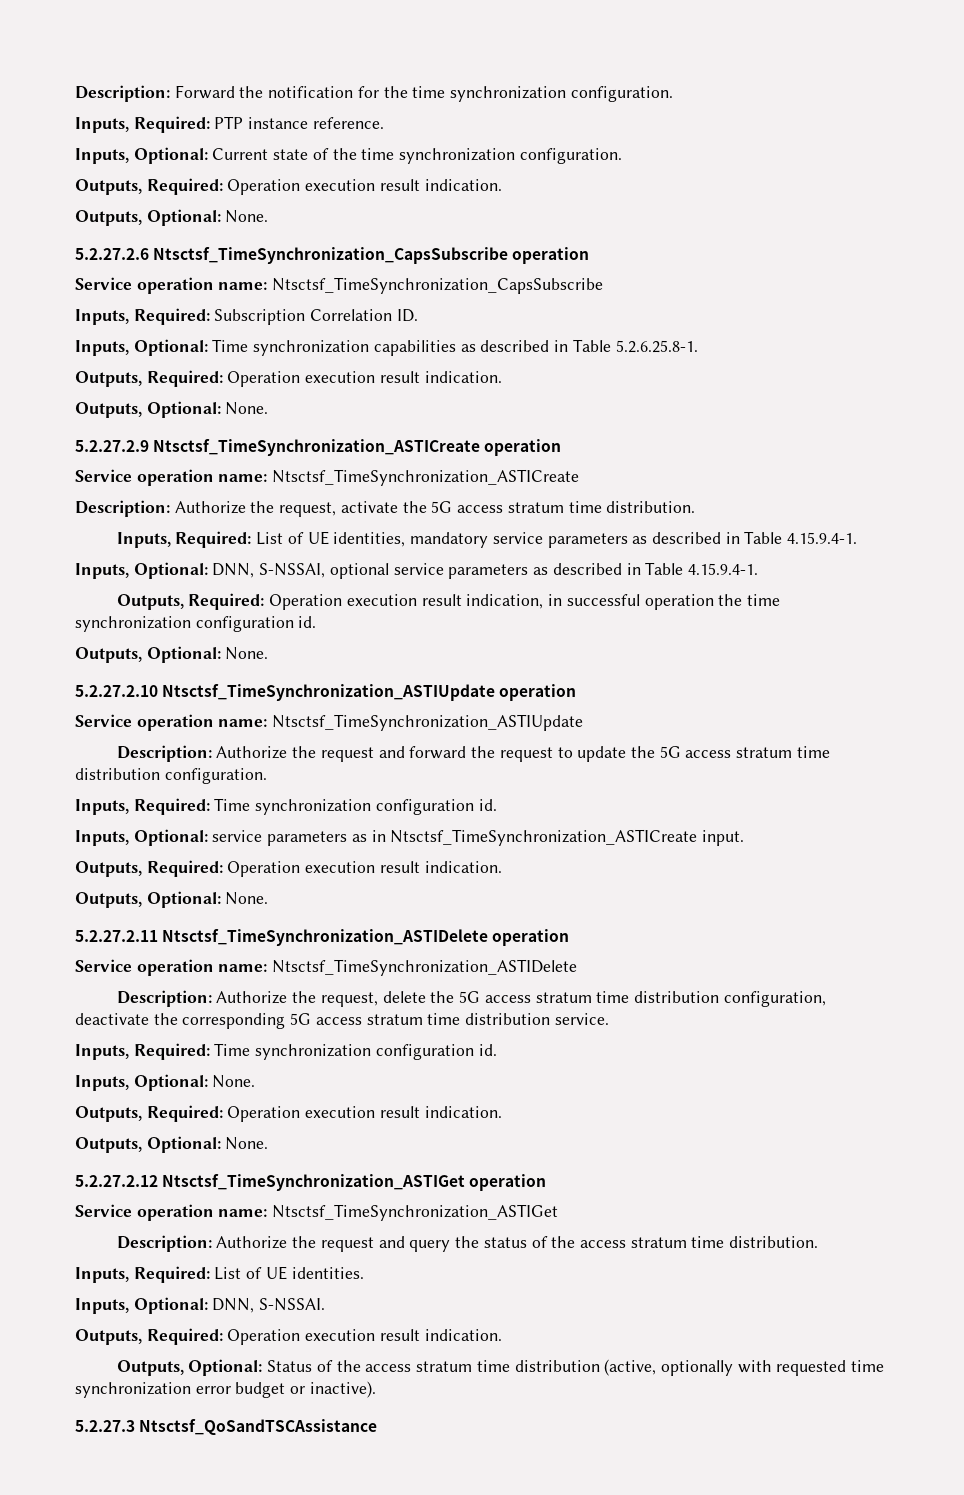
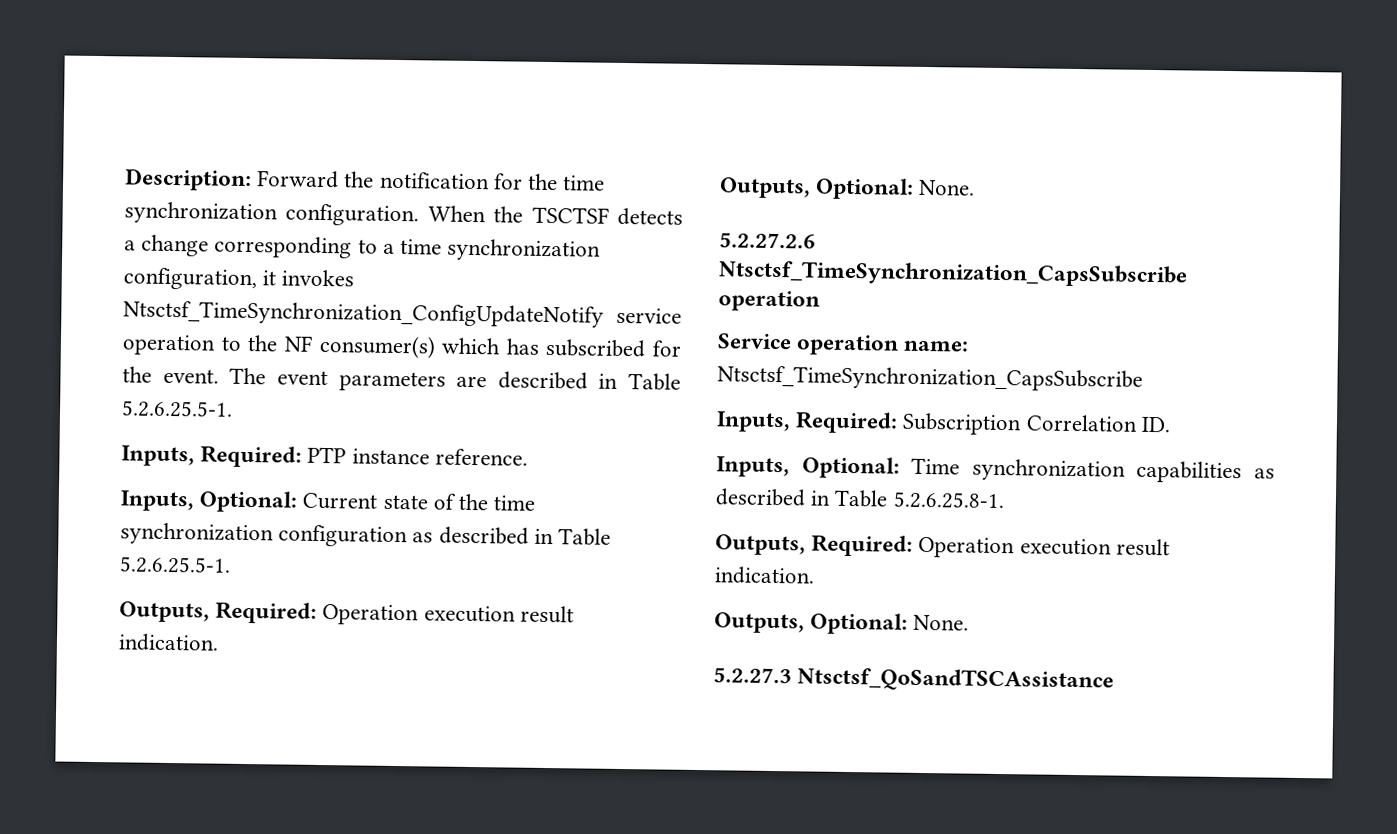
+ When the TSCTSF detects a change corresponding to a time synchronization configuration, it invokes Ntsctsf_TimeSynchronization_ConfigUpdateNotify service operation to the NF consumer(s) which has subscribed for the event. The event parameters are described in Table 5.2.6.25.5-1.
- Inputs, Optional: Current state of the time synchronization configuration.
+ Inputs, Optional: Current state of the time synchronization configuration as described in Table 5.2.6.25.5-1.
- 5.2.27.2.9 Ntsctsf_TimeSynchronization_ASTICreate operation
- Service operation name: Ntsctsf_TimeSynchronization_ASTICreate
- Description: Authorize the request, activate the 5G access stratum time distribution.
- Inputs, Required: List of UE identities, mandatory service parameters as described in Table 4.15.9.4-1.
- Inputs, Optional: DNN, S-NSSAI, optional service parameters as described in Table 4.15.9.4-1.
- Outputs, Required: Operation execution result indication, in successful operation the time synchronization configuration id.
- Outputs, Optional: None.
- 5.2.27.2.10 Ntsctsf_TimeSynchronization_ASTIUpdate operation
- Service operation name: Ntsctsf_TimeSynchronization_ASTIUpdate
- Description: Authorize the request and forward the request to update the 5G access stratum time distribution configuration.
- Inputs, Required: Time synchronization configuration id.
- Inputs, Optional: service parameters as in Ntsctsf_TimeSynchronization_ASTICreate input.
- Outputs, Required: Operation execution result indication.
- Outputs, Optional: None.
- 5.2.27.2.11 Ntsctsf_TimeSynchronization_ASTIDelete operation
- Service operation name: Ntsctsf_TimeSynchronization_ASTIDelete
- Description: Authorize the request, delete the 5G access stratum time distribution configuration, deactivate the corresponding 5G access stratum time distribution service.
- Inputs, Required: Time synchronization configuration id.
- Inputs, Optional: None.
- Outputs, Required: Operation execution result indication.
- Outputs, Optional: None.
- 5.2.27.2.12 Ntsctsf_TimeSynchronization_ASTIGet operation
- Service operation name: Ntsctsf_TimeSynchronization_ASTIGet
- Description: Authorize the request and query the status of the access stratum time distribution.
- Inputs, Required: List of UE identities.
- Inputs, Optional: DNN, S-NSSAI.
- Outputs, Required: Operation execution result indication.
- Outputs, Optional: Status of the access stratum time distribution (active, optionally with requested time synchronization error budget or inactive).

